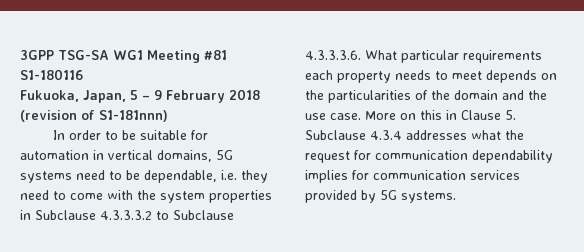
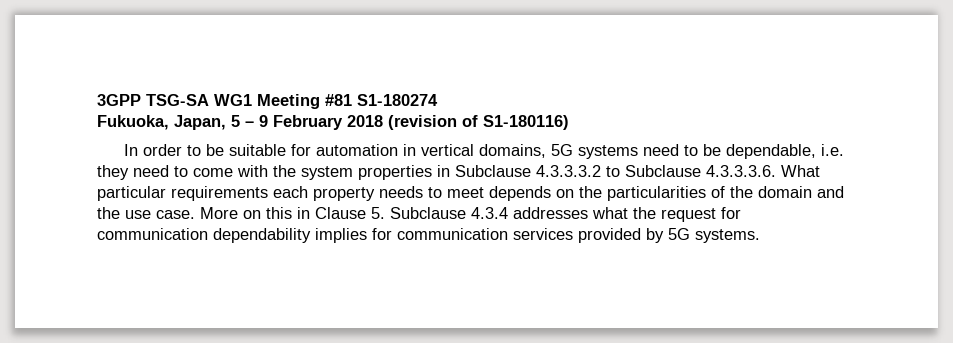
- 3GPP TSG-SA WG1 Meeting #81 S1-180116
+ 3GPP TSG-SA WG1 Meeting #81 S1-180274
- Fukuoka, Japan, 5 – 9 February 2018 (revision of S1-181nnn)
+ Fukuoka, Japan, 5 – 9 February 2018 (revision of S1-180116)

